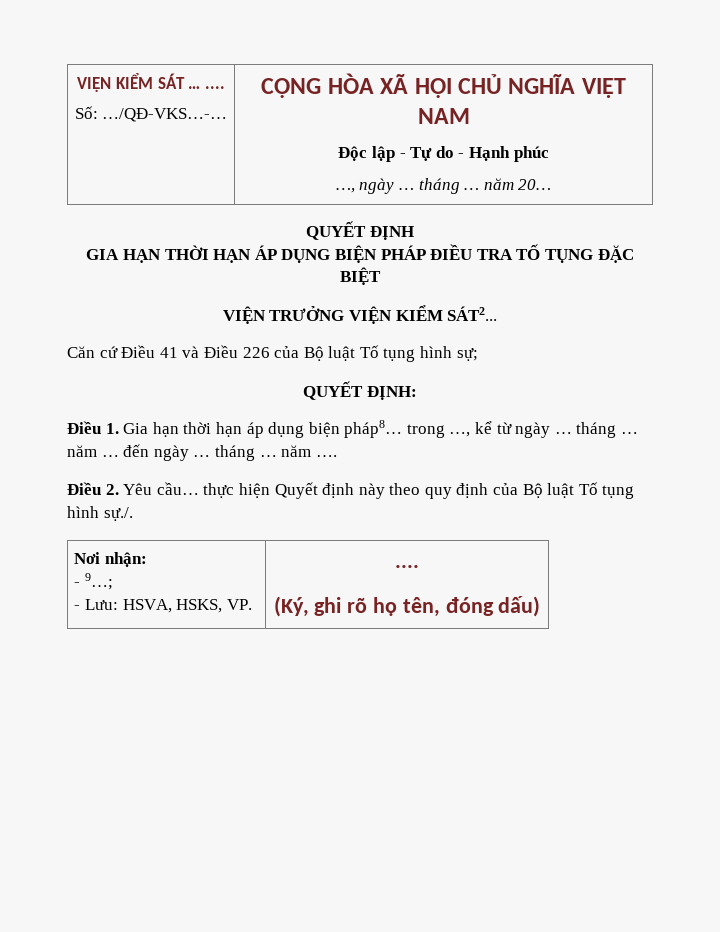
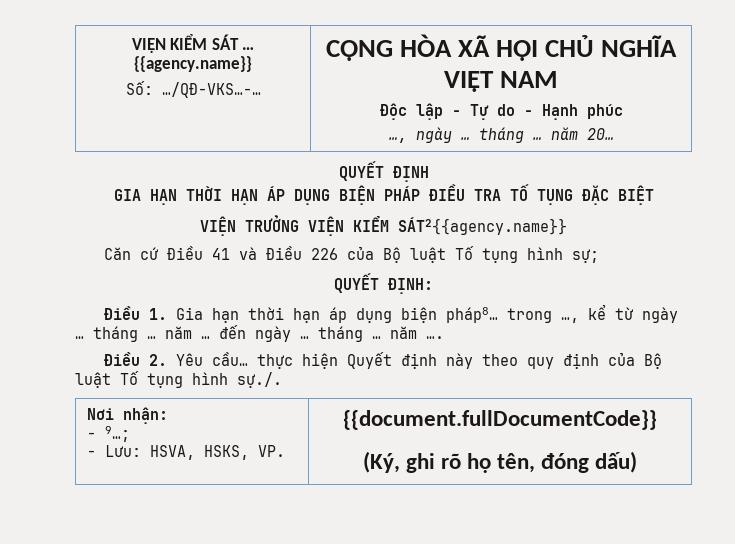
- VIỆN KIỂM SÁT … ....
+ VIỆN KIỂM SÁT … {{agency.name}}
- VIỆN TRƯỞNG VIỆN KIỂM SÁT2...
+ VIỆN TRƯỞNG VIỆN KIỂM SÁT2{{agency.name}}
  Nơi nhận:
  - 9…;
- - Lưu: HSVA, HSKS, VP. | ....
+ - Lưu: HSVA, HSKS, VP. | {{document.fullDocumentCode}}

